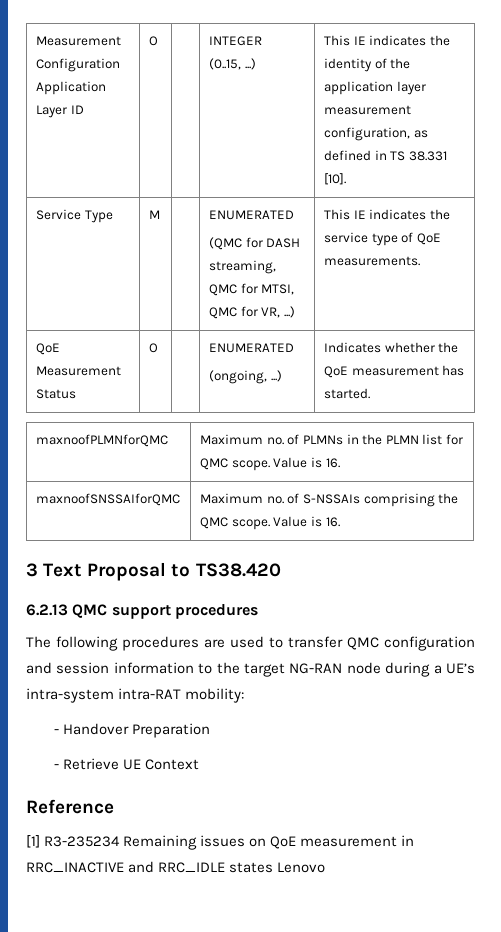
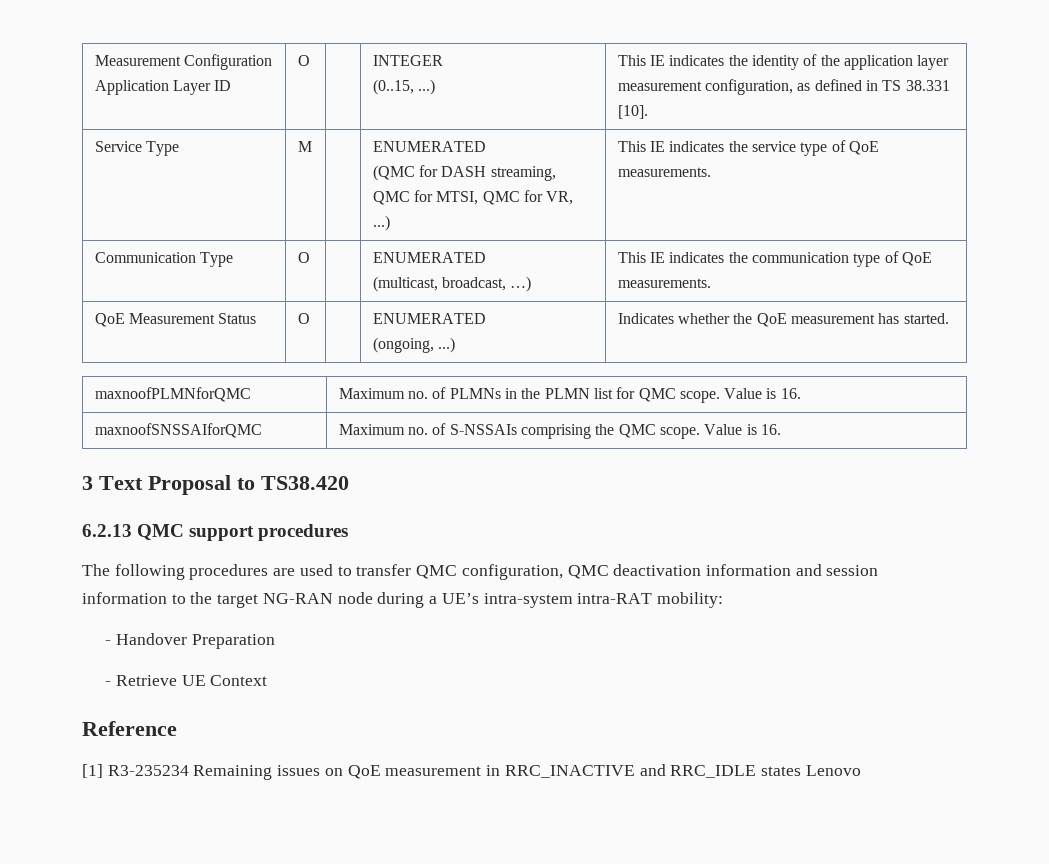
+ Communication Type | O | | ENUMERATED
+ (multicast, broadcast, …) | This IE indicates the communication type of QoE measurements.
- The following procedures are used to transfer QMC configuration and session information to the target NG-RAN node during a UE’s intra-system intra-RAT mobility:
+ The following procedures are used to transfer QMC configuration, QMC deactivation information and session information to the target NG-RAN node during a UE’s intra-system intra-RAT mobility:

